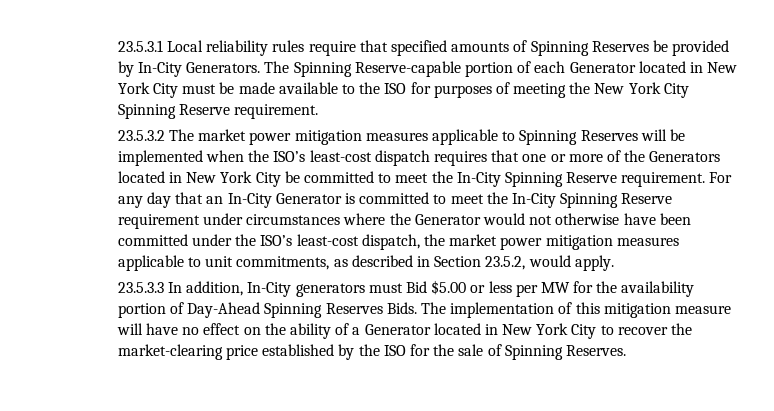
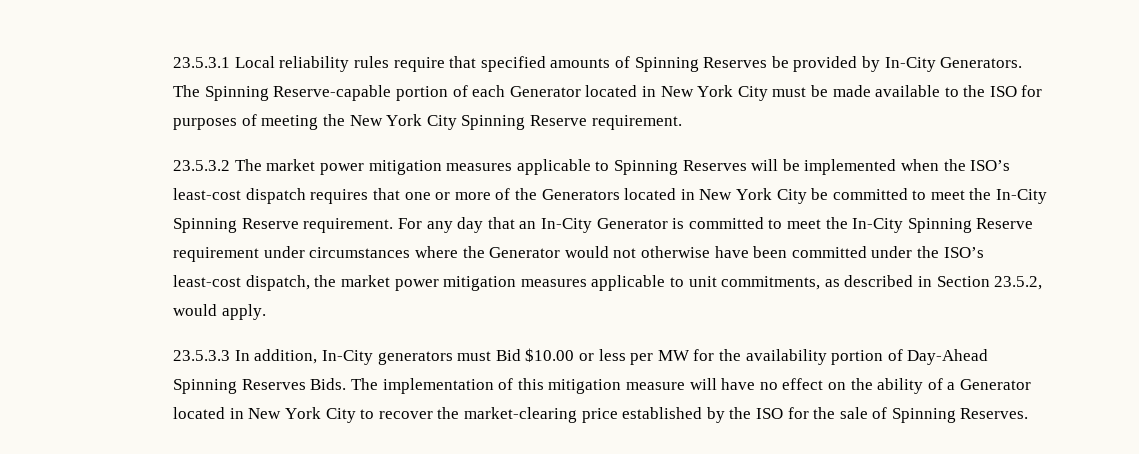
- 23.5.3.3 In addition, In-City generators must Bid $5.00 or less per MW for the availability portion of Day-Ahead Spinning Reserves Bids.
+ 23.5.3.3 In addition, In-City generators must Bid $10.00 or less per MW for the availability portion of Day-Ahead Spinning Reserves Bids.

